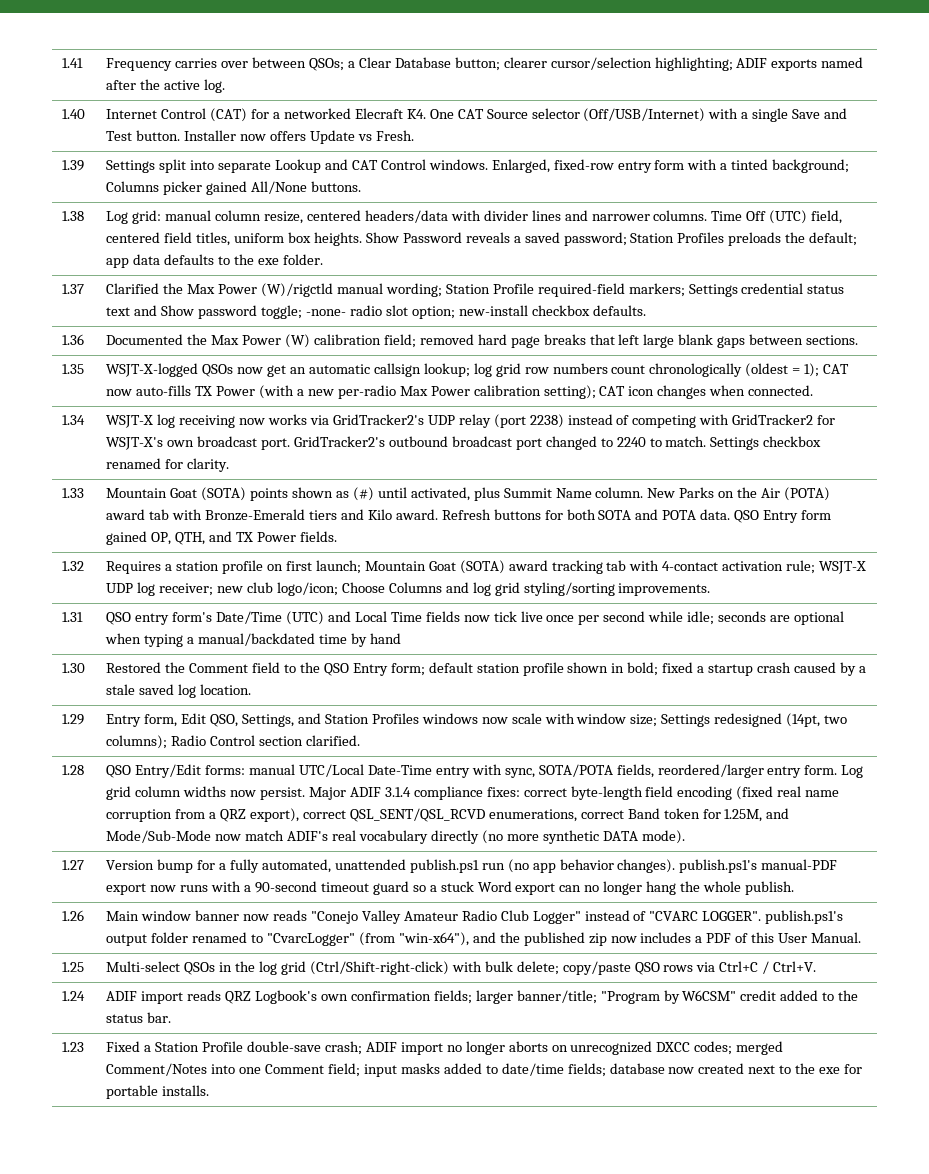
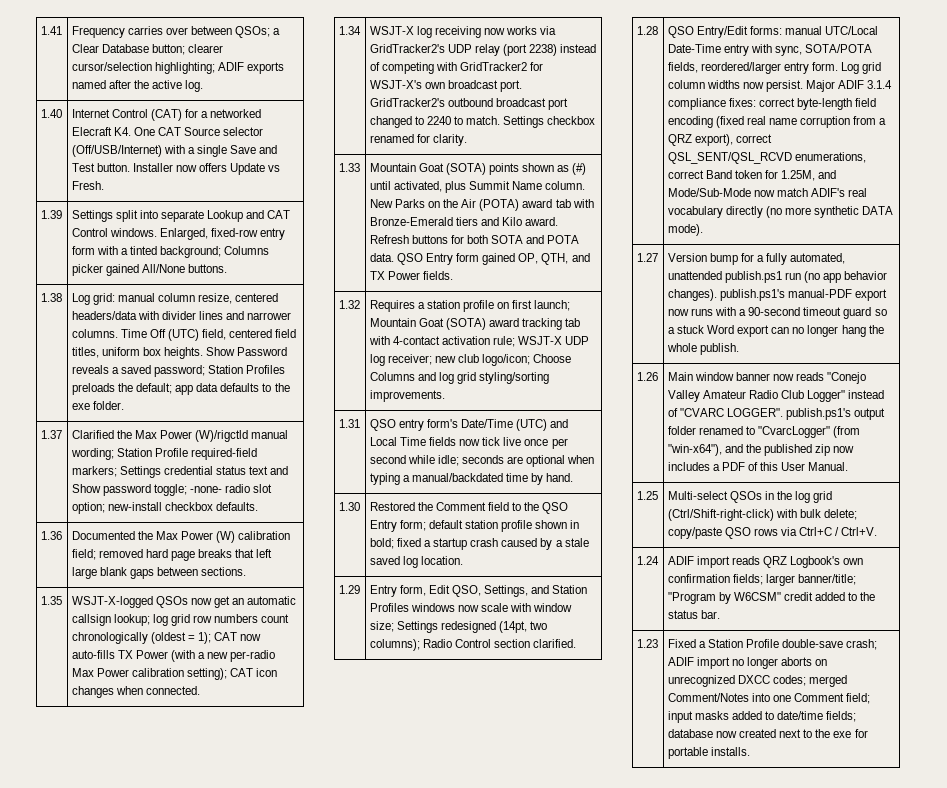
- 1.31 | QSO entry form's Date/Time (UTC) and Local Time fields now tick live once per second while idle; seconds are optional when typing a manual/backdated time by hand
+ 1.31 | QSO entry form's Date/Time (UTC) and Local Time fields now tick live once per second while idle; seconds are optional when typing a manual/backdated time by hand.

